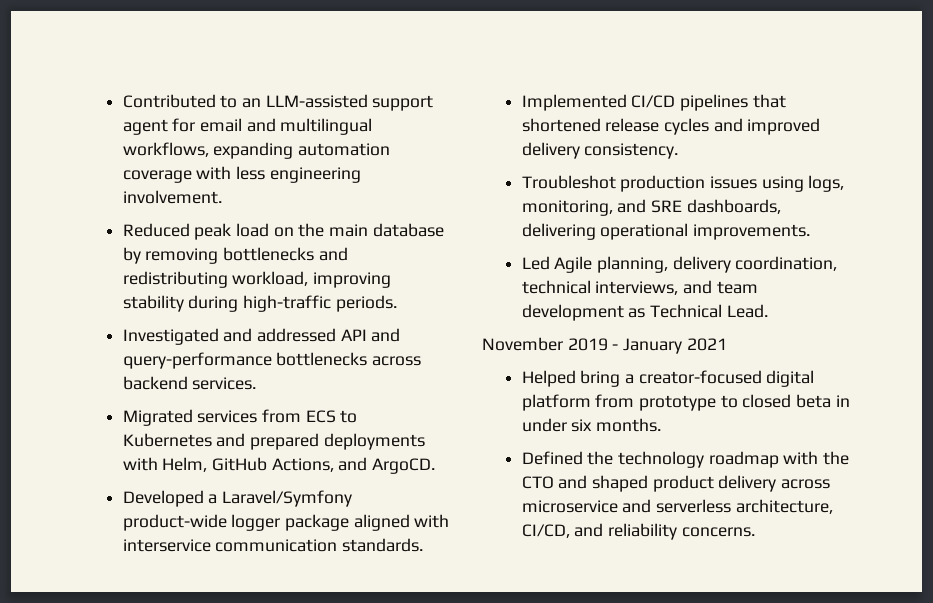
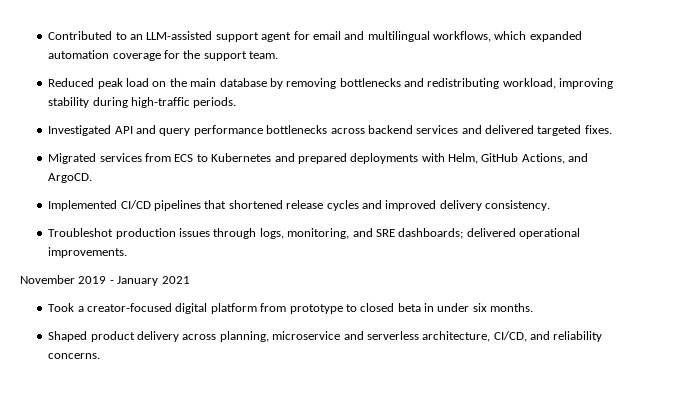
- Contributed to an LLM-assisted support agent for email and multilingual workflows, expanding automation coverage with less engineering involvement.
+ Contributed to an LLM-assisted support agent for email and multilingual workflows, which expanded automation coverage for the support team.
- Investigated and addressed API and query-performance bottlenecks across backend services.
+ Investigated API and query performance bottlenecks across backend services and delivered targeted fixes.
- Developed a Laravel/Symfony product-wide logger package aligned with interservice communication standards.
- Troubleshot production issues using logs, monitoring, and SRE dashboards, delivering operational improvements.
+ Troubleshot production issues through logs, monitoring, and SRE dashboards; delivered operational improvements.
- Led Agile planning, delivery coordination, technical interviews, and team development as Technical Lead.
- Helped bring a creator-focused digital platform from prototype to closed beta in under six months.
+ Took a creator-focused digital platform from prototype to closed beta in under six months.
- Defined the technology roadmap with the CTO and shaped product delivery across microservice and serverless architecture, CI/CD, and reliability concerns.
+ Shaped product delivery across planning, microservice and serverless architecture, CI/CD, and reliability concerns.

